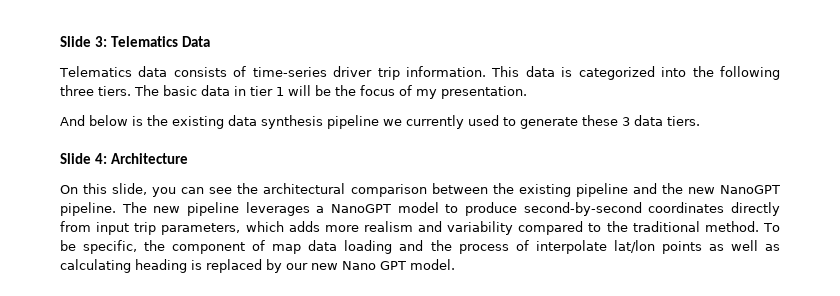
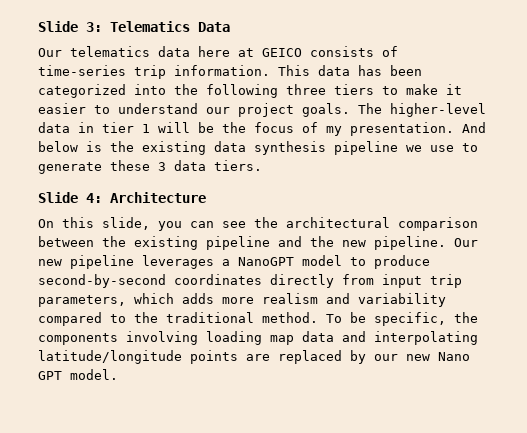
- Telematics data consists of time-series driver trip information.
+ Our telematics data here at GEICO consists of time-series trip information.
- This data is categorized into the following three tiers. The basic data in tier 1 will be the focus of my presentation.
- And below is the existing data synthesis pipeline we currently used to generate these 3 data tiers.
+ This data has been categorized into the following three tiers to make it easier to understand our project goals. The higher-level data in tier 1 will be the focus of my presentation. And below is the existing data synthesis pipeline we use to generate these 3 data tiers.
- On this slide, you can see the architectural comparison between the existing pipeline and the new NanoGPT pipeline. The new pipeline leverages a NanoGPT model to produce second-by-second coordinates directly from input trip parameters, which adds more realism and variability compared to the traditional method.
+ On this slide, you can see the architectural comparison between the existing pipeline and the new pipeline. Our new pipeline leverages a NanoGPT model to produce second-by-second coordinates directly from input trip parameters, which adds more realism and variability compared to the traditional method.
- To be specific, the component of map data loading and the process of interpolate lat/lon points as well as calculating heading is replaced by our new Nano GPT model.
+ To be specific, the components involving loading map data and interpolating latitude/longitude points are replaced by our new Nano GPT model.

